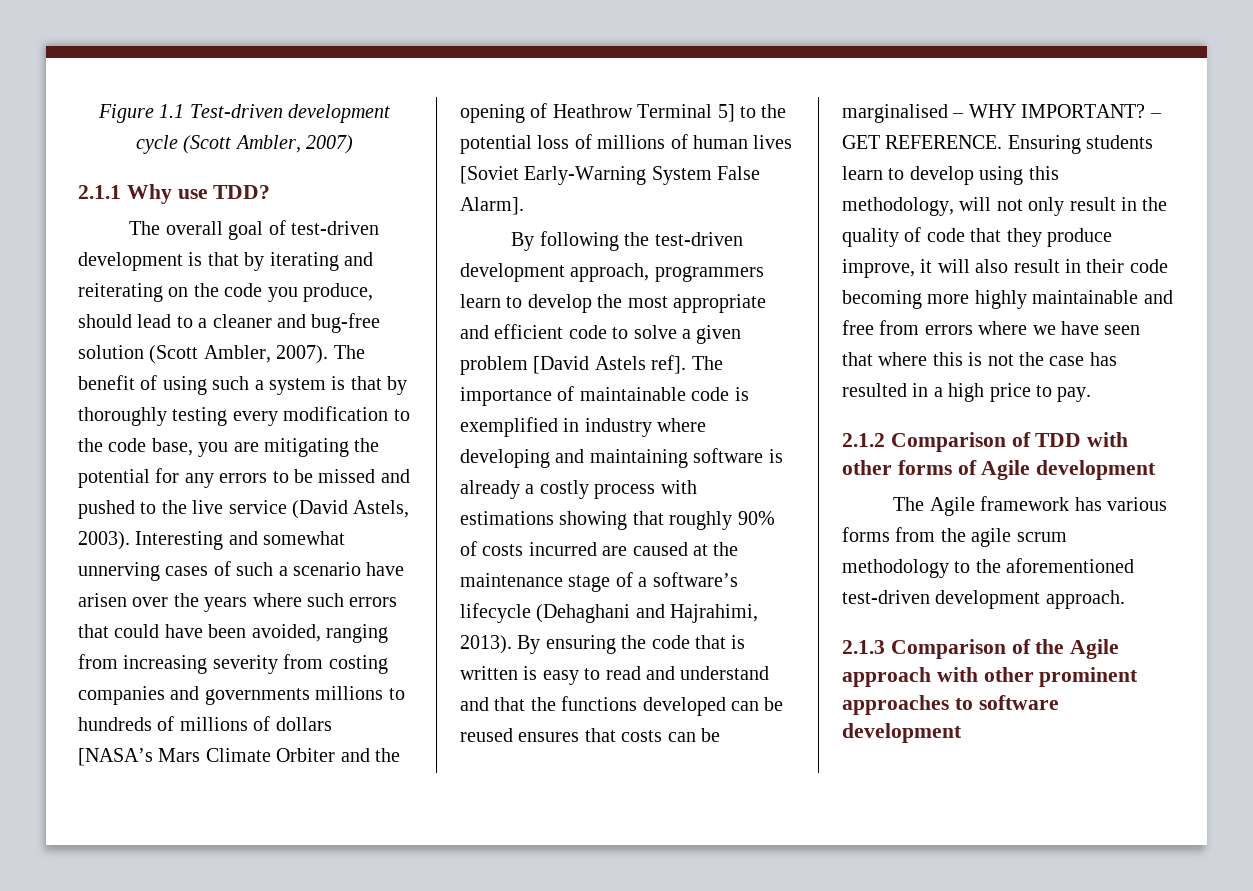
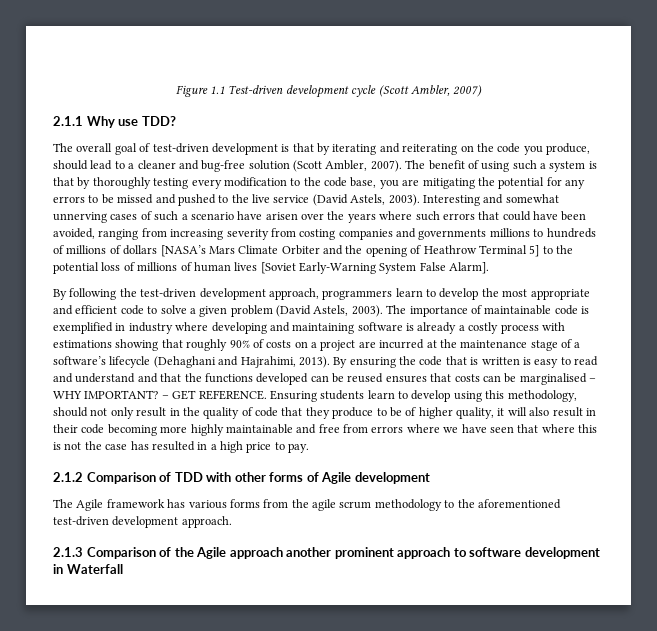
- By following the test-driven development approach, programmers learn to develop the most appropriate and efficient code to solve a given problem [David Astels ref].
+ By following the test-driven development approach, programmers learn to develop the most appropriate and efficient code to solve a given problem (David Astels, 2003).
- The importance of maintainable code is exemplified in industry where developing and maintaining software is already a costly process with estimations showing that roughly 90% of costs incurred are caused at the maintenance stage of a software’s lifecycle (Dehaghani and Hajrahimi, 2013).
+ The importance of maintainable code is exemplified in industry where developing and maintaining software is already a costly process with estimations showing that roughly 90% of costs on a project are incurred at the maintenance stage of a software’s lifecycle (Dehaghani and Hajrahimi, 2013).
- Ensuring students learn to develop using this methodology, will not only result in the quality of code that they produce improve, it will also result in their code becoming more highly maintainable and free from errors where we have seen that where this is not the case has resulted in a high price to pay.
+ Ensuring students learn to develop using this methodology, should not only result in the quality of code that they produce to be of higher quality, it will also result in their code becoming more highly maintainable and free from errors where we have seen that where this is not the case has resulted in a high price to pay.
- 2.1.3 Comparison of the Agile approach with other prominent approaches to software development
+ 2.1.3 Comparison of the Agile approach another prominent approach to software development in Waterfall

